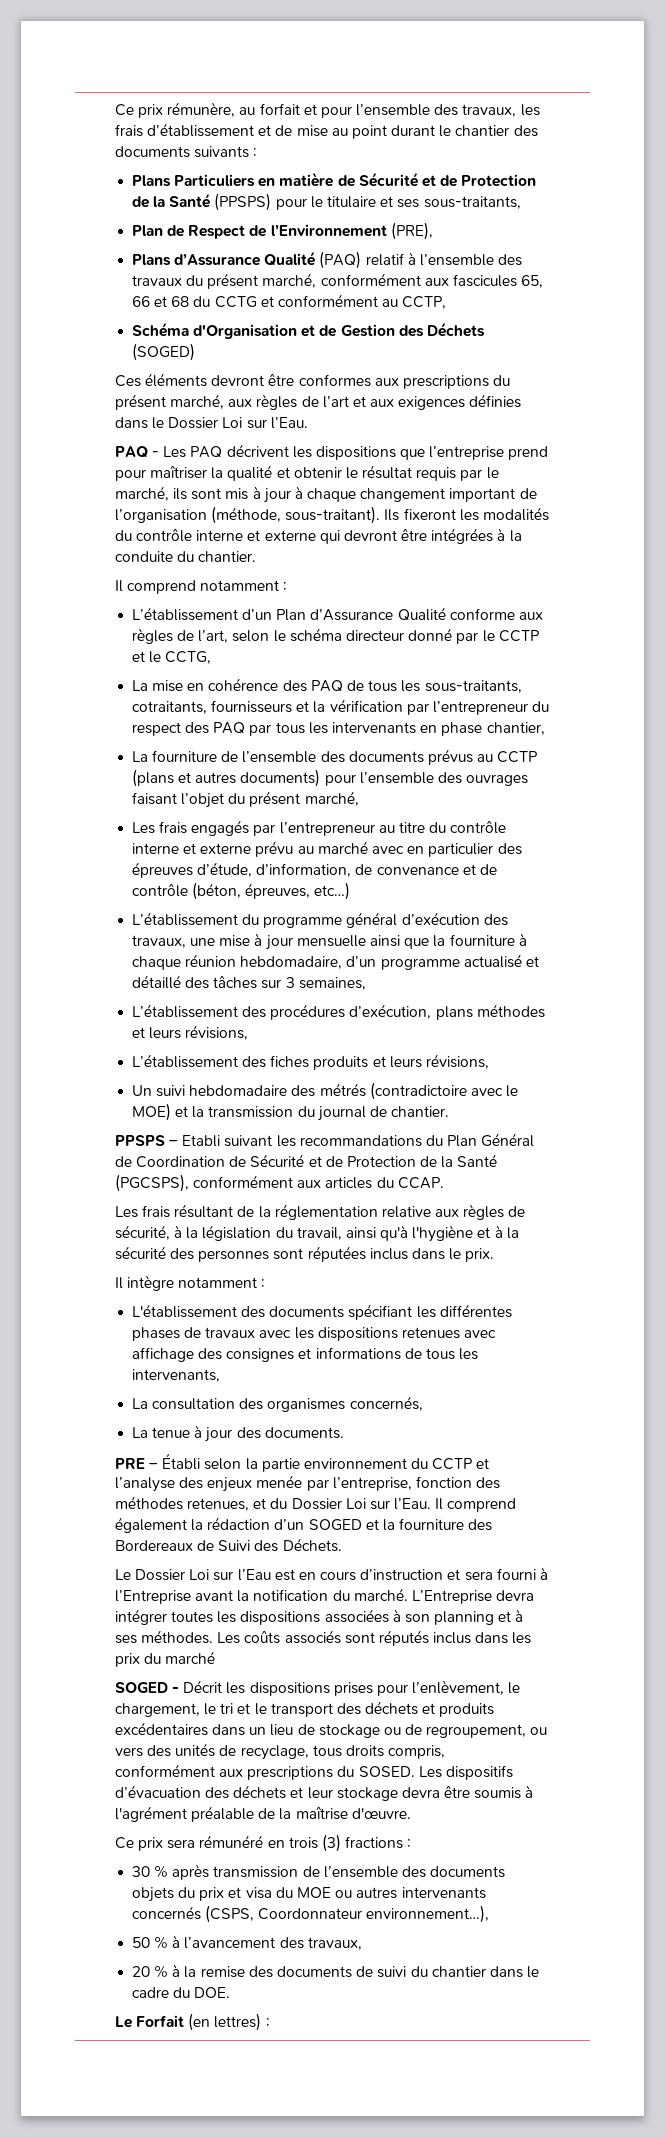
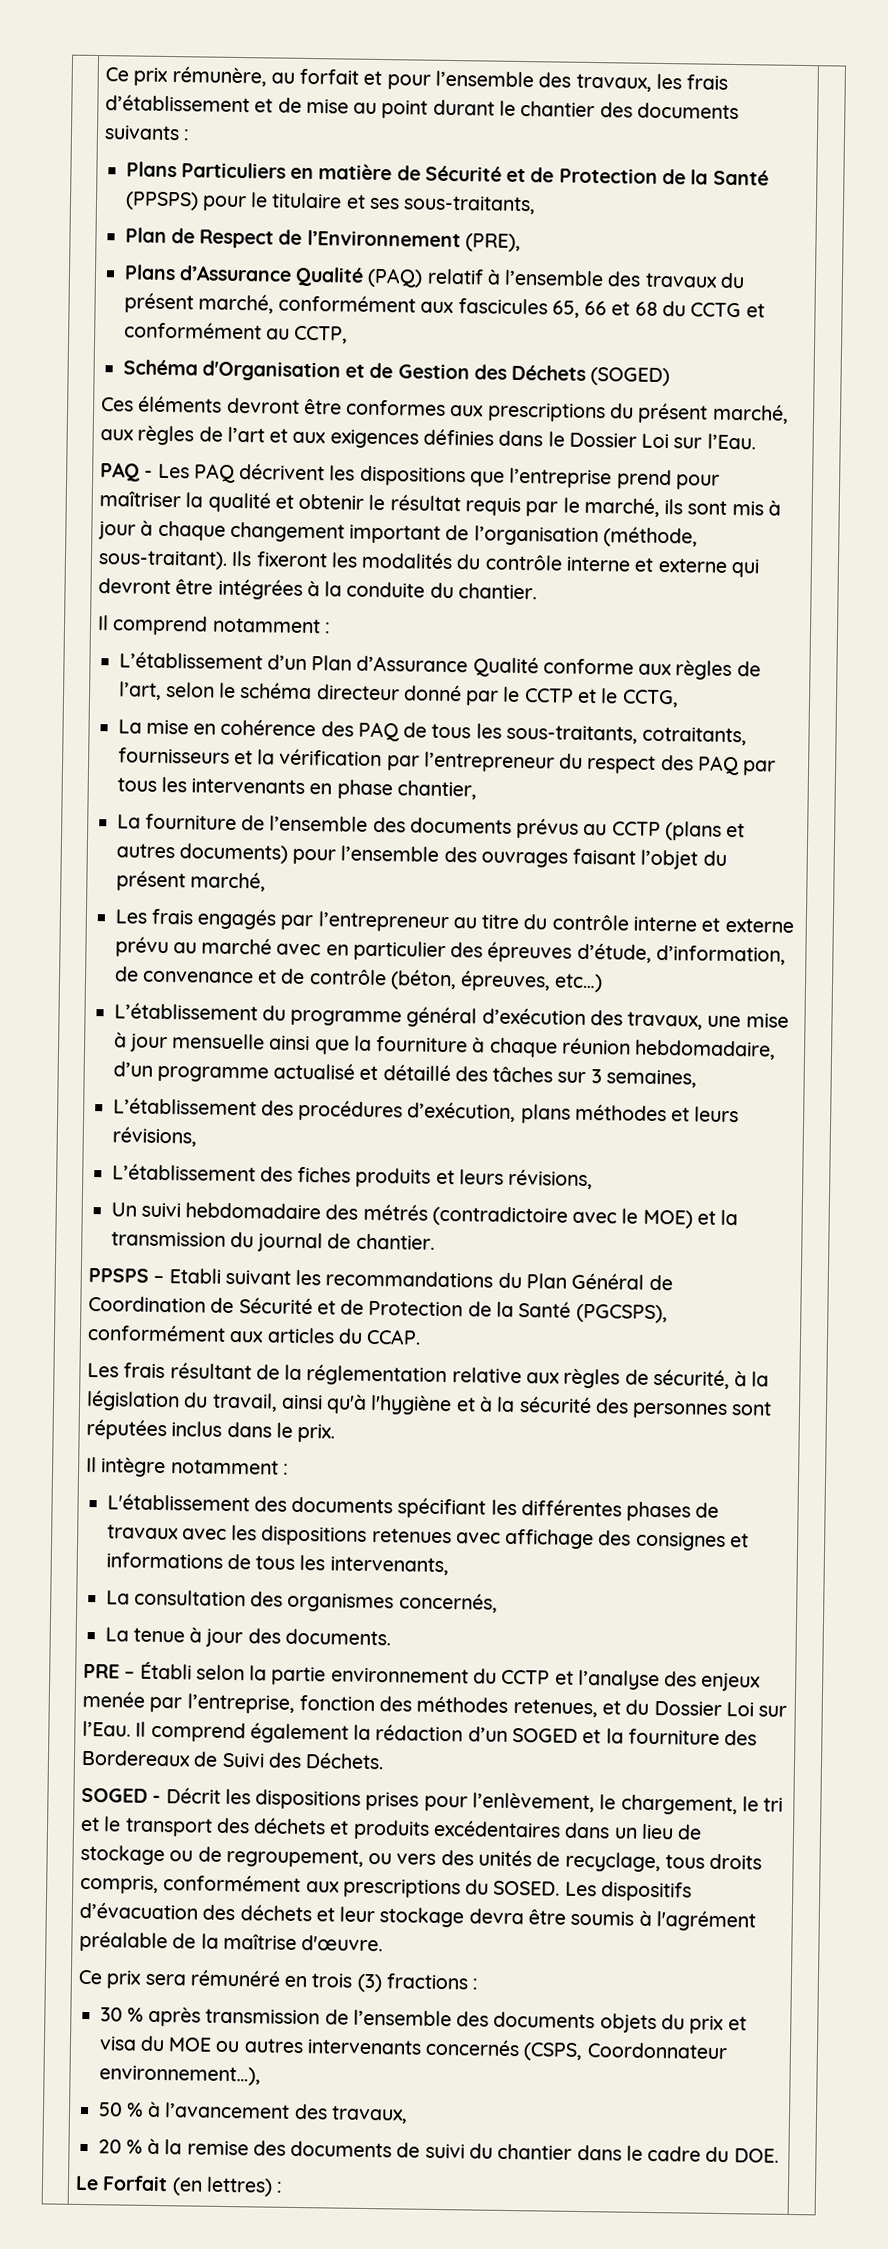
- Le Dossier Loi sur l’Eau est en cours d’instruction et sera fourni à l’Entreprise avant la notification du marché. L’Entreprise devra intégrer toutes les dispositions associées à son planning et à ses méthodes. Les coûts associés sont réputés inclus dans les prix du marché

